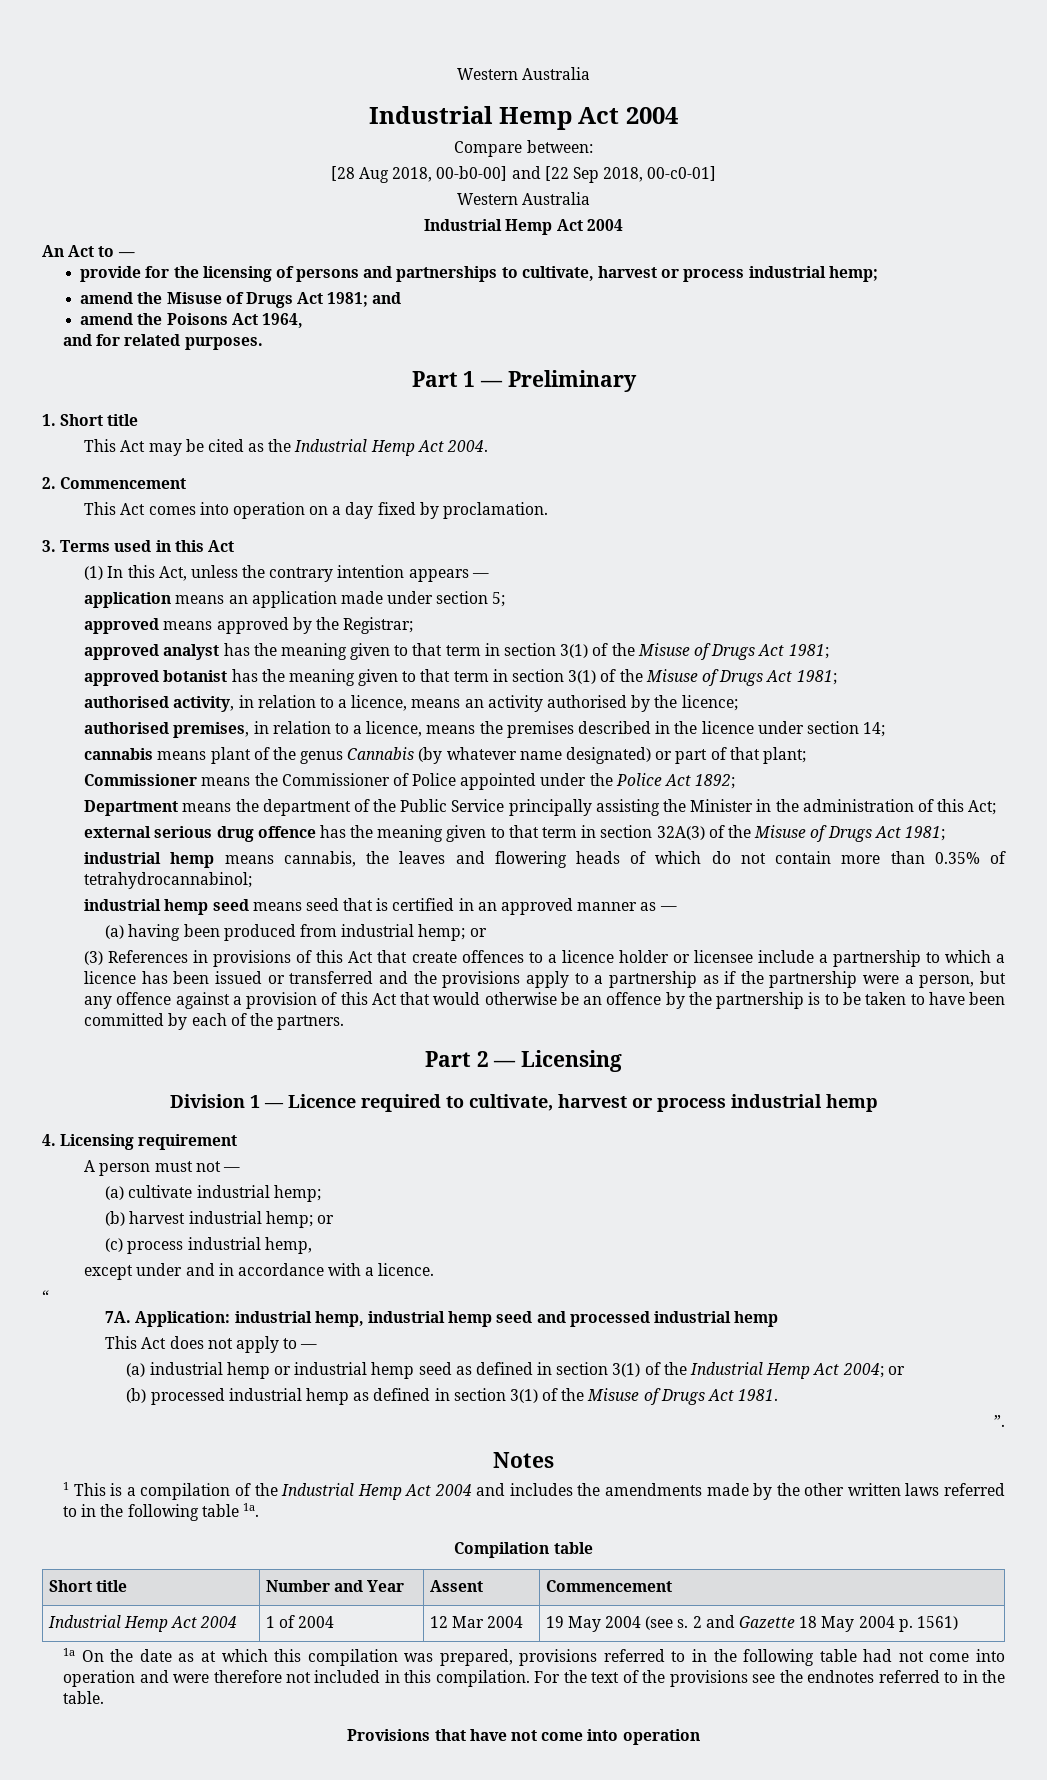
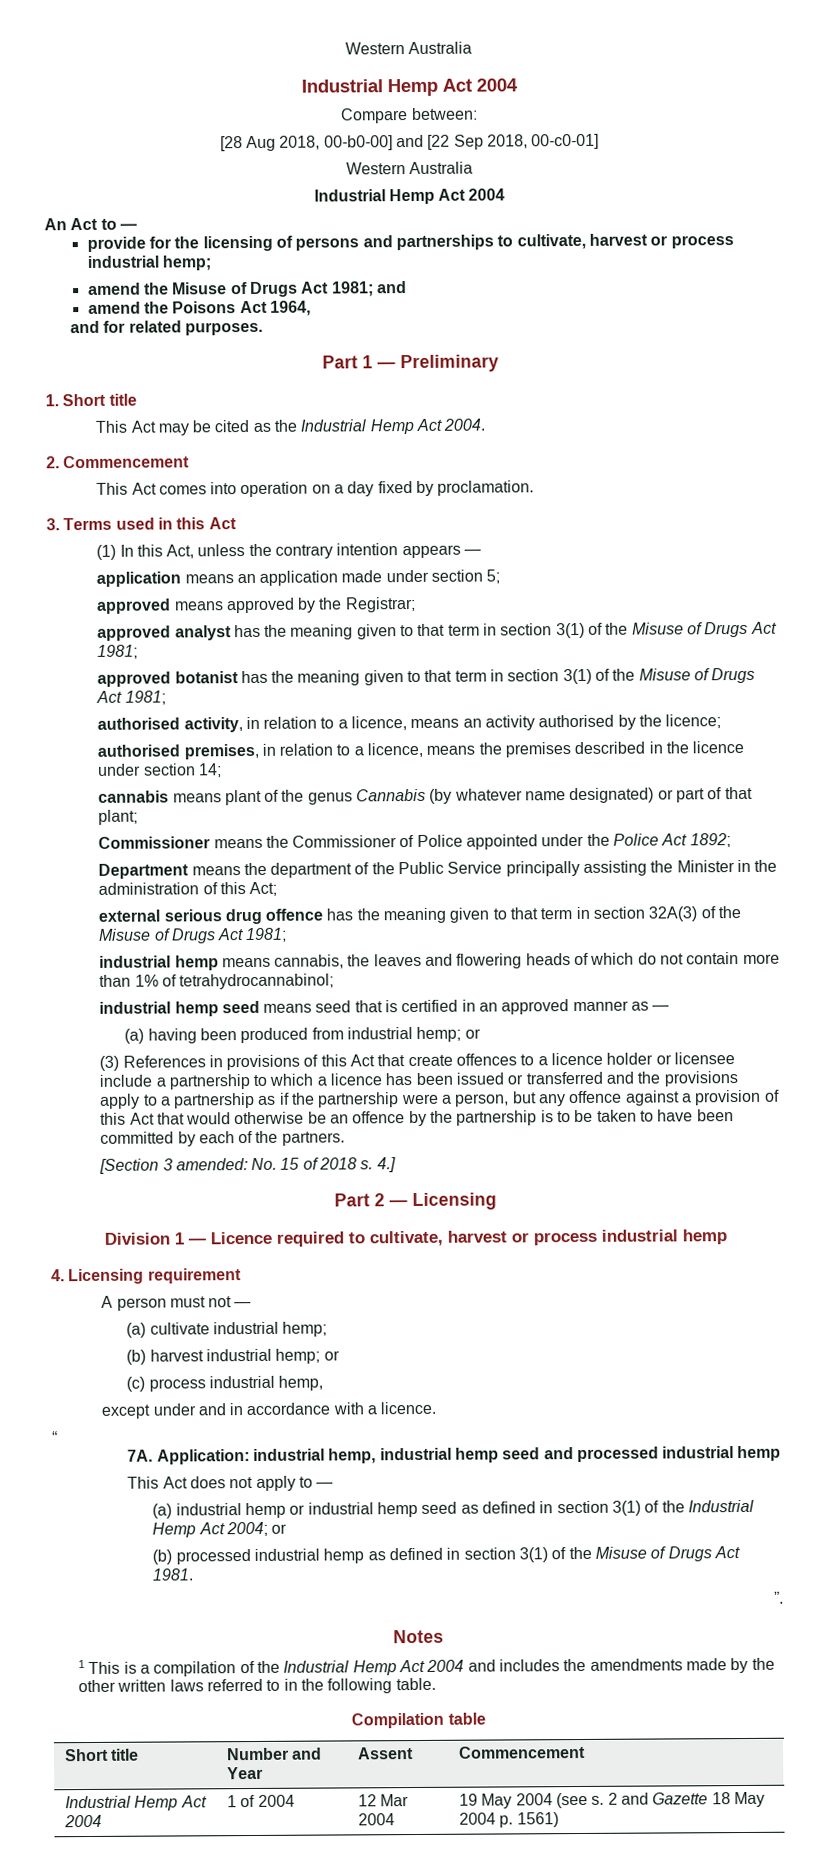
- industrial hemp means cannabis, the leaves and flowering heads of which do not contain more than 0.35% of tetrahydrocannabinol;
+ industrial hemp means cannabis, the leaves and flowering heads of which do not contain more than 1% of tetrahydrocannabinol;
+ [Section 3 amended: No. 15 of 2018 s. 4.]
- 1 This is a compilation of the Industrial Hemp Act 2004 and includes the amendments made by the other written laws referred to in the following table 1a.
+ 1 This is a compilation of the Industrial Hemp Act 2004 and includes the amendments made by the other written laws referred to in the following table.
- 1a On the date as at which this compilation was prepared, provisions referred to in the following table had not come into operation and were therefore not included in this compilation. For the text of the provisions see the endnotes referred to in the table.
- Provisions that have not come into operation

